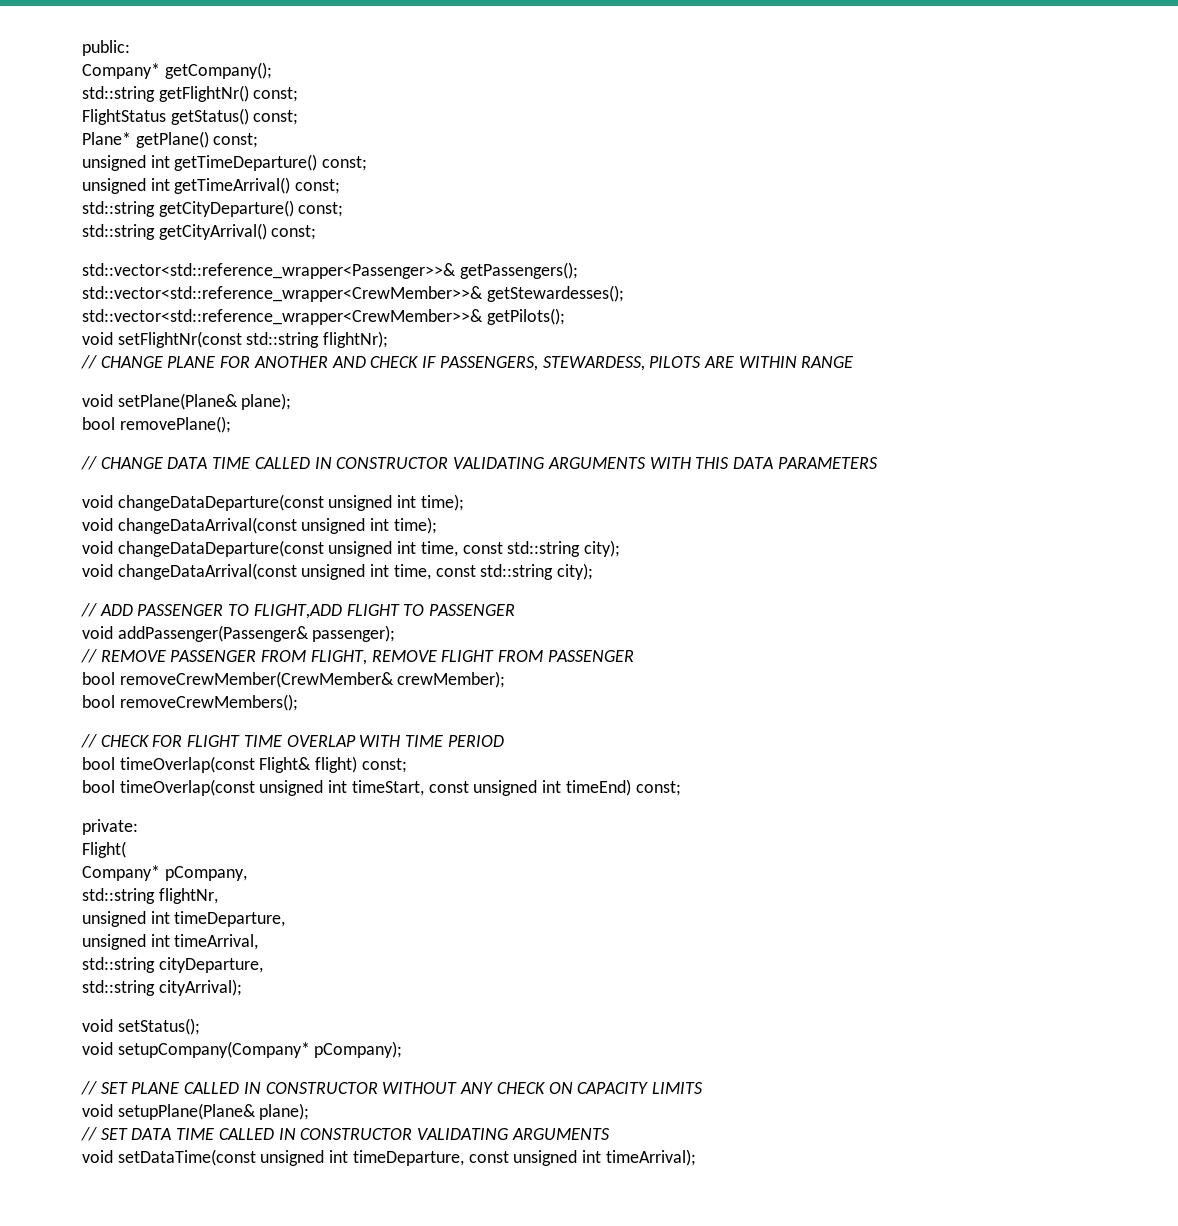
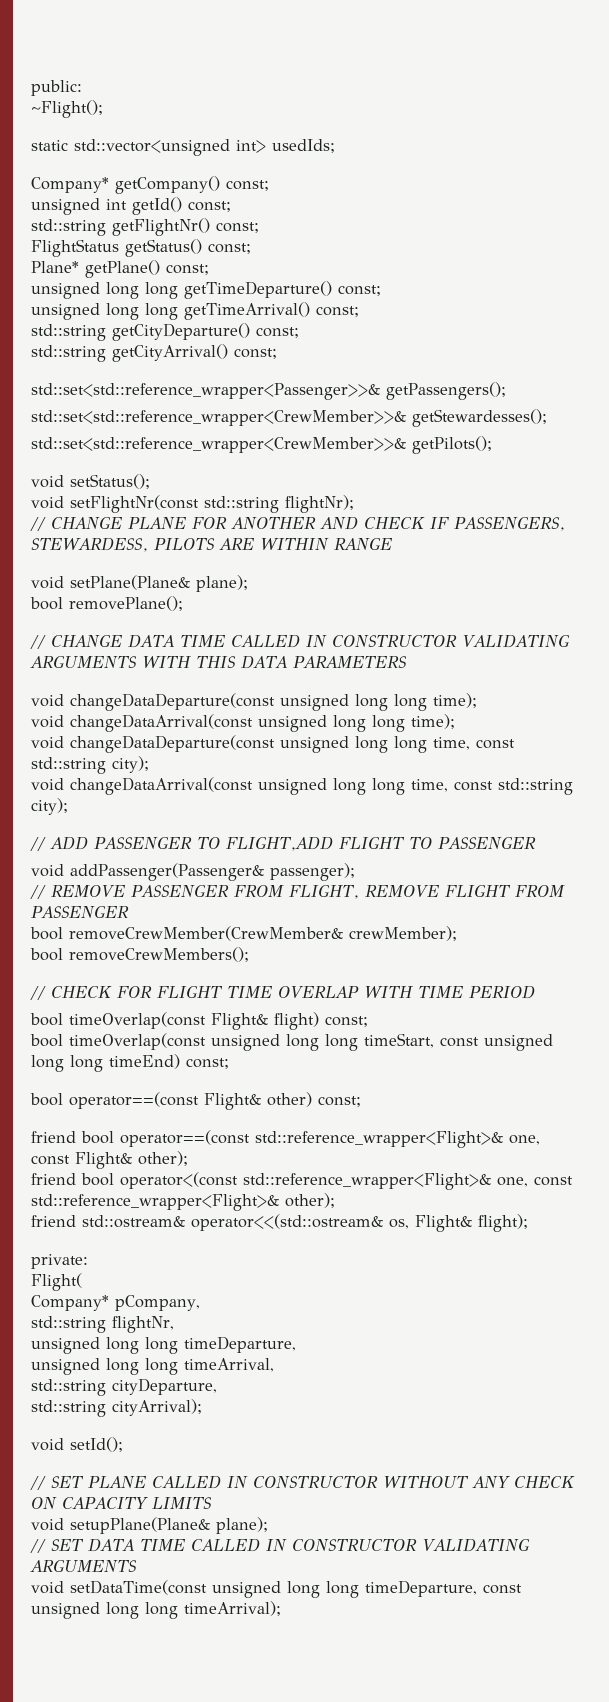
- Company* getCompany();
+ ~Flight();
+ static std::vector<unsigned int> usedIds;
+ Company* getCompany() const;
+ unsigned int getId() const;
- unsigned int getTimeDeparture() const;
+ unsigned long long getTimeDeparture() const;
- unsigned int getTimeArrival() const;
+ unsigned long long getTimeArrival() const;
- std::vector<std::reference_wrapper<Passenger>>& getPassengers();
+ std::set<std::reference_wrapper<Passenger>>& getPassengers();
- std::vector<std::reference_wrapper<CrewMember>>& getStewardesses();
+ std::set<std::reference_wrapper<CrewMember>>& getStewardesses();
- std::vector<std::reference_wrapper<CrewMember>>& getPilots();
+ std::set<std::reference_wrapper<CrewMember>>& getPilots();
+ void setStatus();
- void changeDataDeparture(const unsigned int time);
+ void changeDataDeparture(const unsigned long long time);
- void changeDataArrival(const unsigned int time);
+ void changeDataArrival(const unsigned long long time);
- void changeDataDeparture(const unsigned int time, const std::string city);
+ void changeDataDeparture(const unsigned long long time, const std::string city);
- void changeDataArrival(const unsigned int time, const std::string city);
+ void changeDataArrival(const unsigned long long time, const std::string city);
- bool timeOverlap(const unsigned int timeStart, const unsigned int timeEnd) const;
+ bool timeOverlap(const unsigned long long timeStart, const unsigned long long timeEnd) const;
+ bool operator==(const Flight& other) const;
+ friend bool operator==(const std::reference_wrapper<Flight>& one, const Flight& other);
+ friend bool operator<(const std::reference_wrapper<Flight>& one, const std::reference_wrapper<Flight>& other);
+ friend std::ostream& operator<<(std::ostream& os, Flight& flight);
  std::string flightNr,
- unsigned int timeDeparture,
+ unsigned long long timeDeparture,
- unsigned int timeArrival,
+ unsigned long long timeArrival,
- void setStatus();
- void setupCompany(Company* pCompany);
+ void setId();
- void setDataTime(const unsigned int timeDeparture, const unsigned int timeArrival);
+ void setDataTime(const unsigned long long timeDeparture, const unsigned long long timeArrival);

